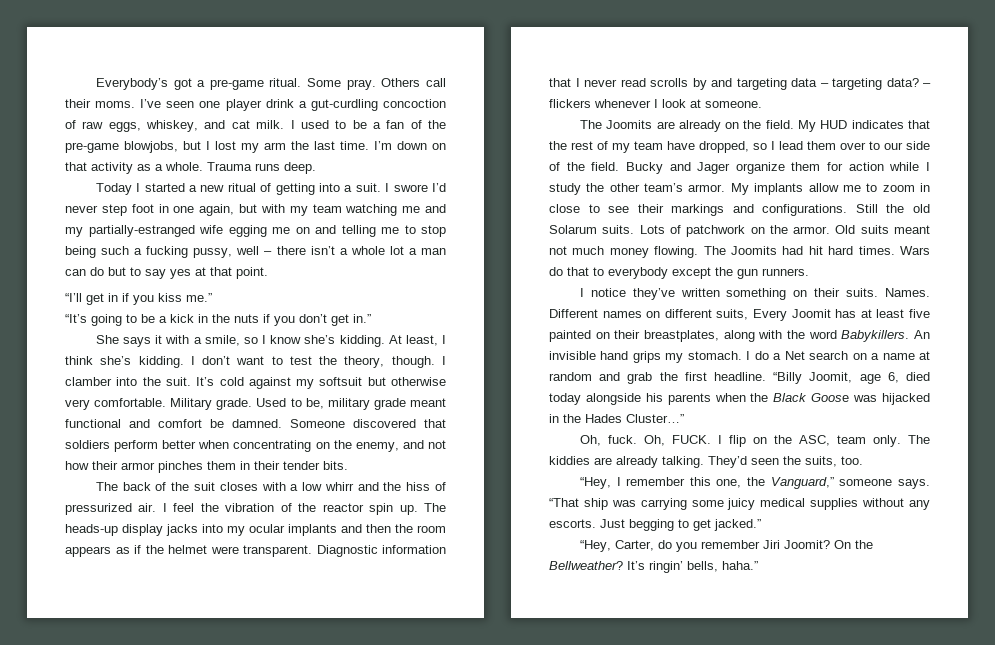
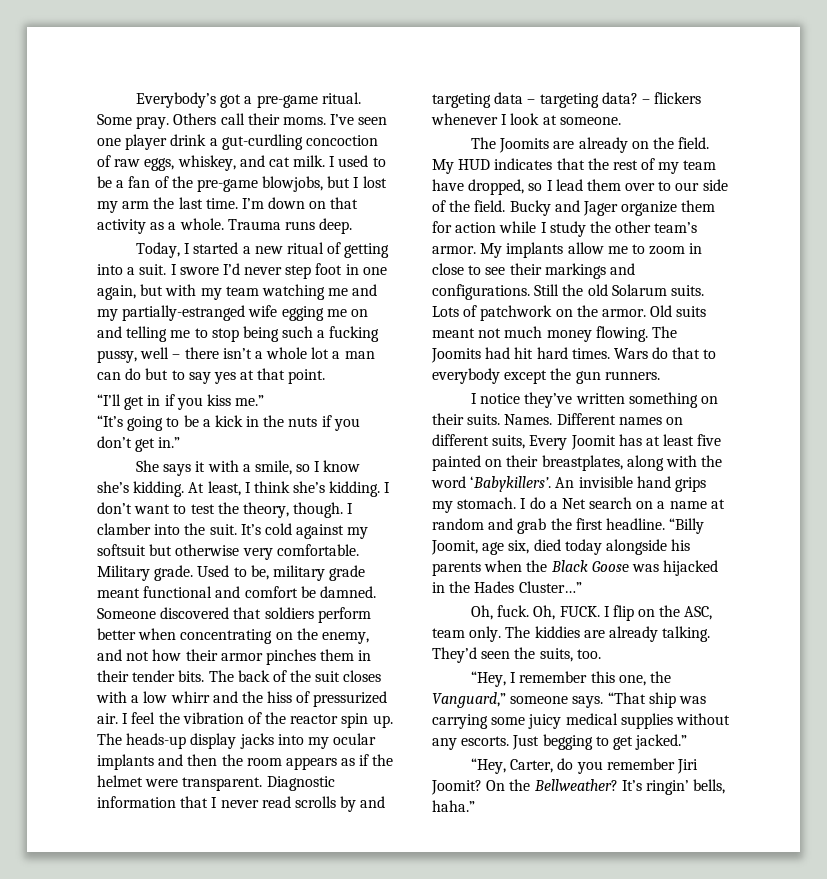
- Today I started a new ritual of getting into a suit.
+ Today, I started a new ritual of getting into a suit.
- Someone discovered that soldiers perform better when concentrating on the enemy, and not how their armor pinches them in their tender bits.
- The back of the suit closes with a low whirr and the hiss of pressurized air.
+ Someone discovered that soldiers perform better when concentrating on the enemy, and not how their armor pinches them in their tender bits. The back of the suit closes with a low whirr and the hiss of pressurized air.
- Different names on different suits, Every Joomit has at least five painted on their breastplates, along with the word Babykillers.
+ Different names on different suits, Every Joomit has at least five painted on their breastplates, along with the word ‘Babykillers’.
- “Billy Joomit, age 6, died today alongside his parents when the Black Goose was hijacked in the Hades Cluster…”
+ “Billy Joomit, age six, died today alongside his parents when the Black Goose was hijacked in the Hades Cluster…”

